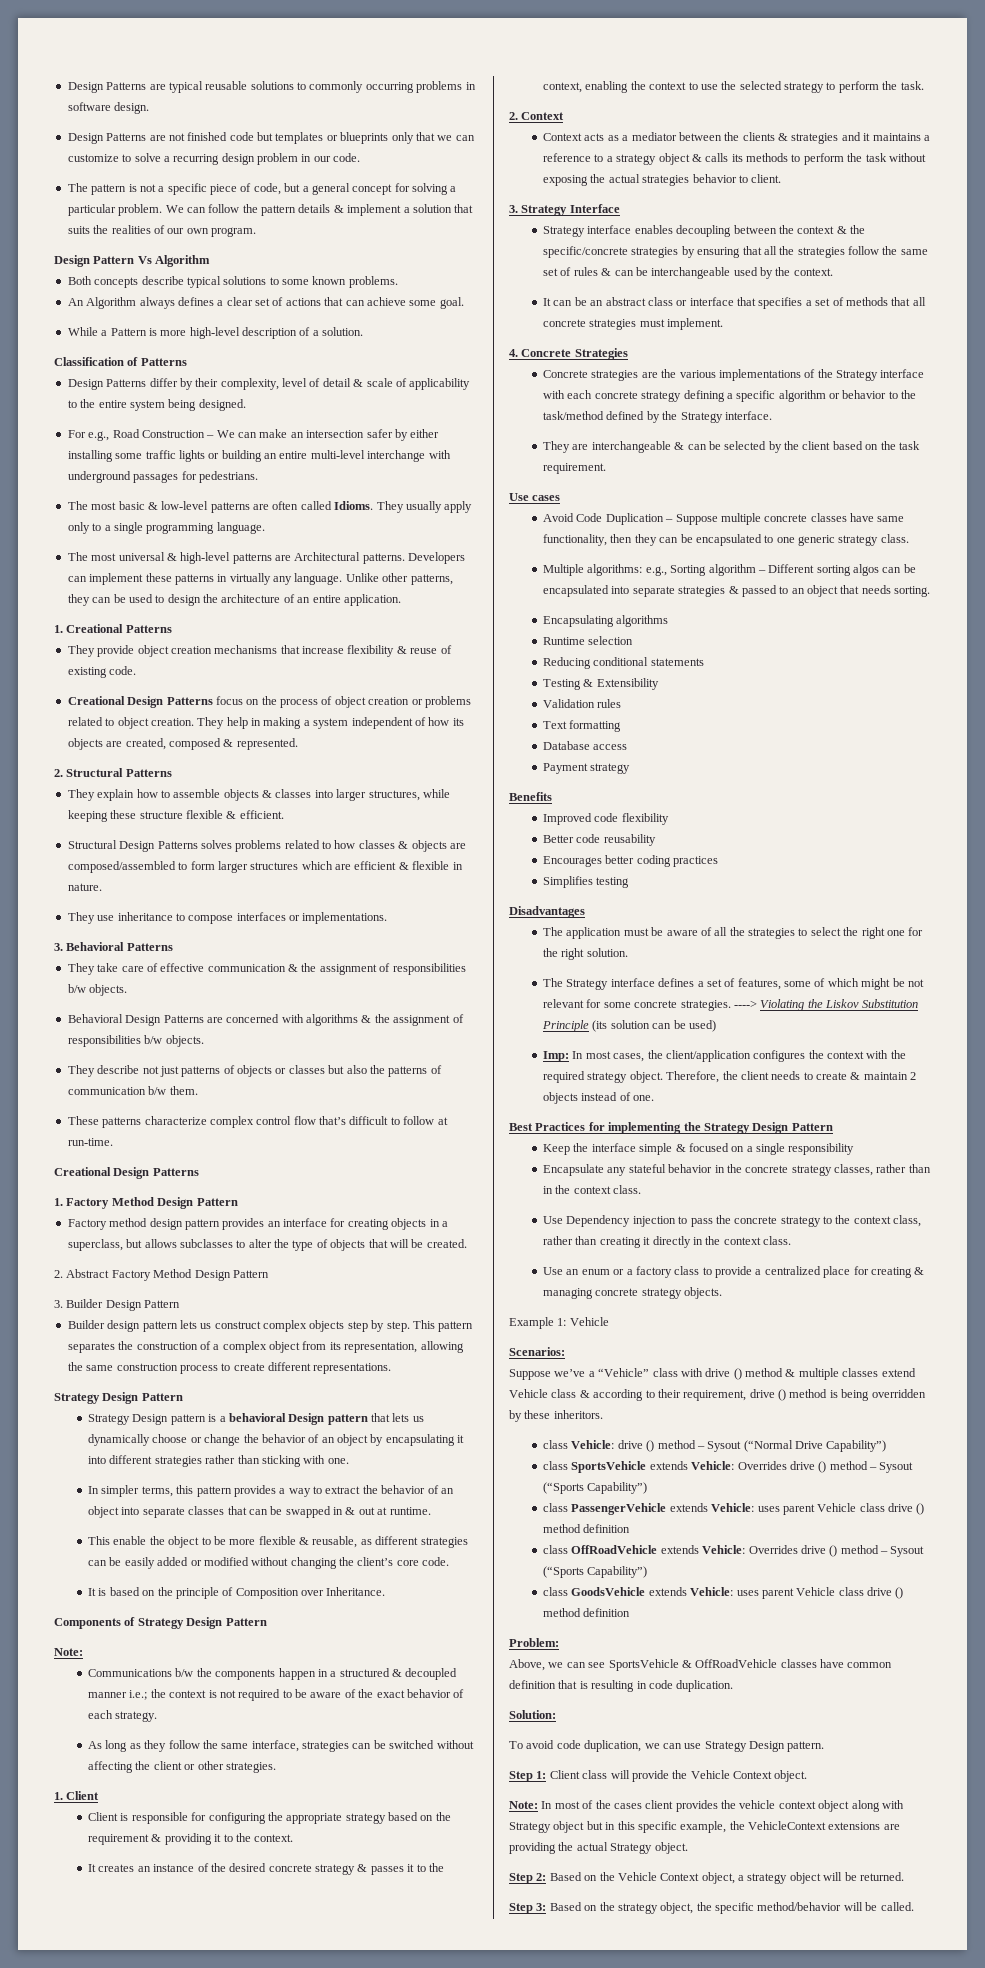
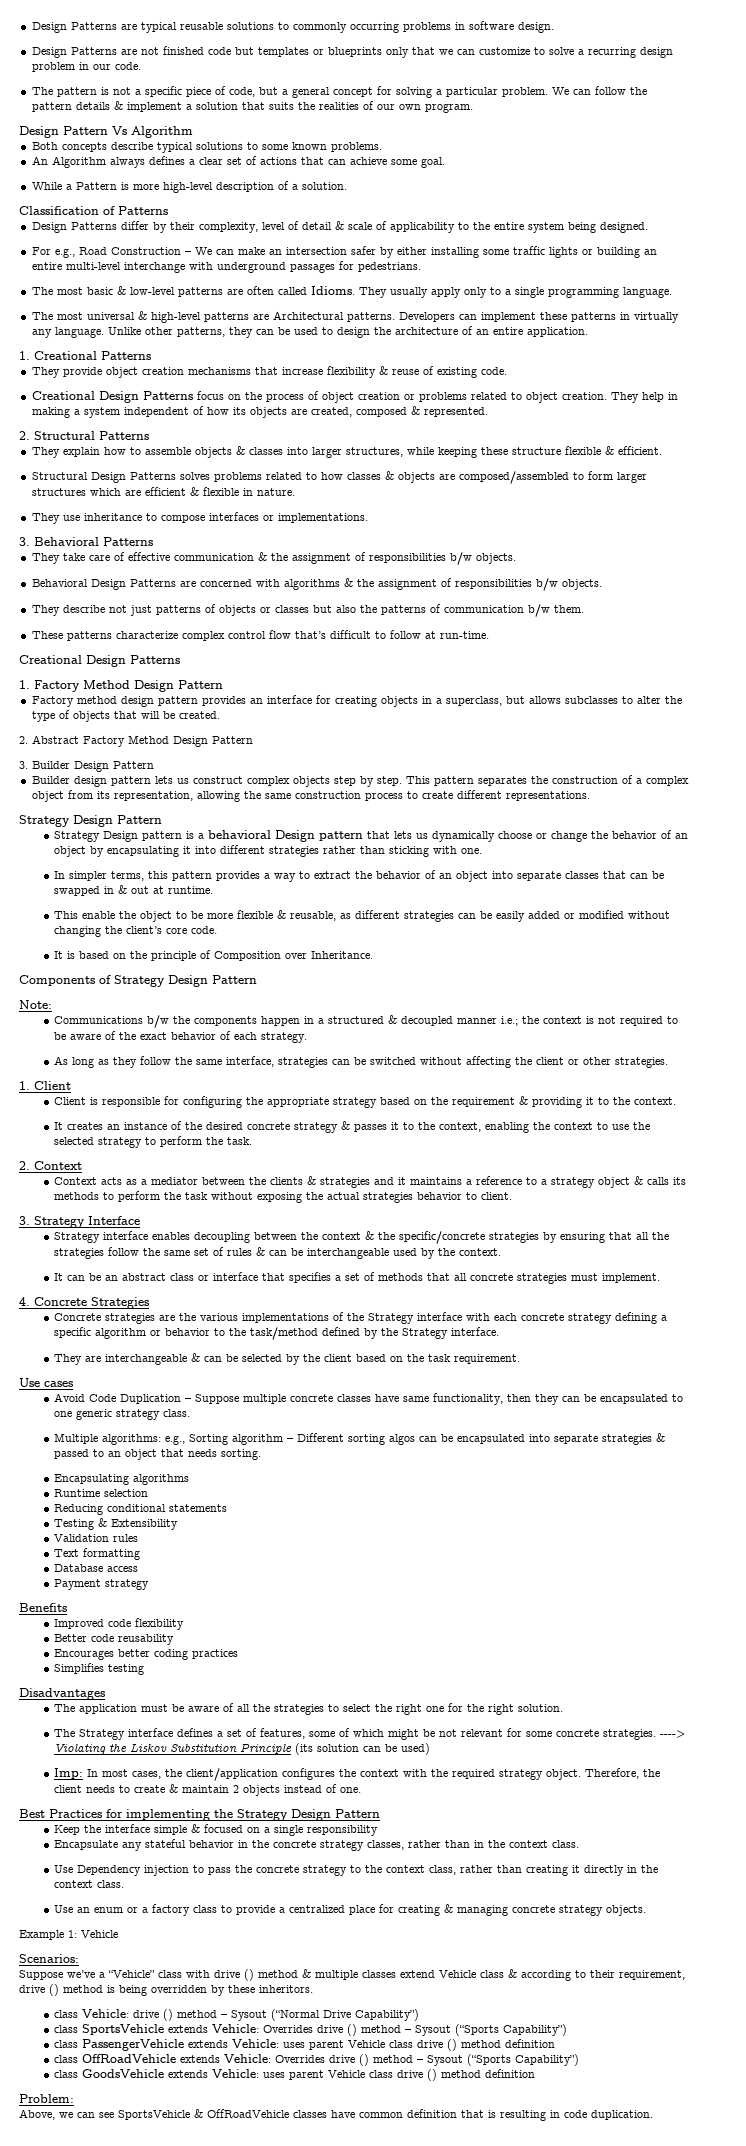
- Solution:
- To avoid code duplication, we can use Strategy Design pattern.
- Step 1: Client class will provide the Vehicle Context object.
- Note: In most of the cases client provides the vehicle context object along with Strategy object but in this specific example, the VehicleContext extensions are providing the actual Strategy object.
- Step 2: Based on the Vehicle Context object, a strategy object will be returned.
- Step 3: Based on the strategy object, the specific method/behavior will be called.

